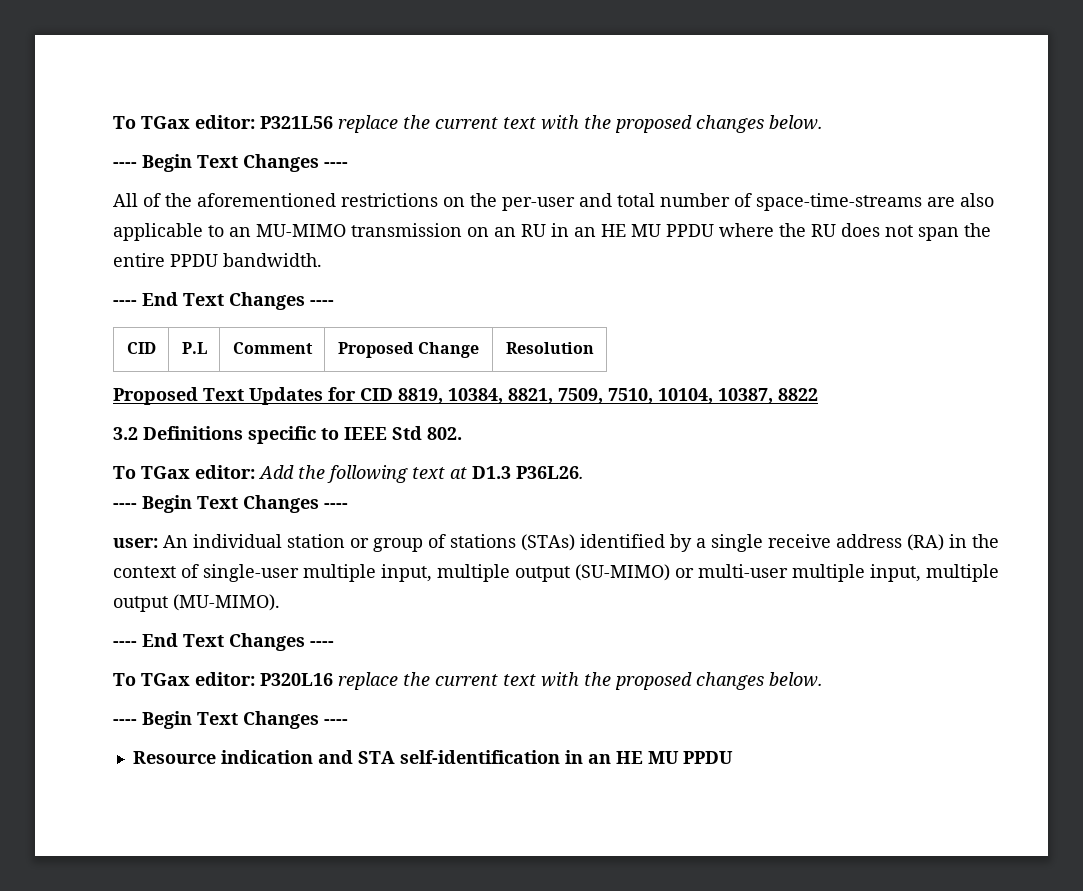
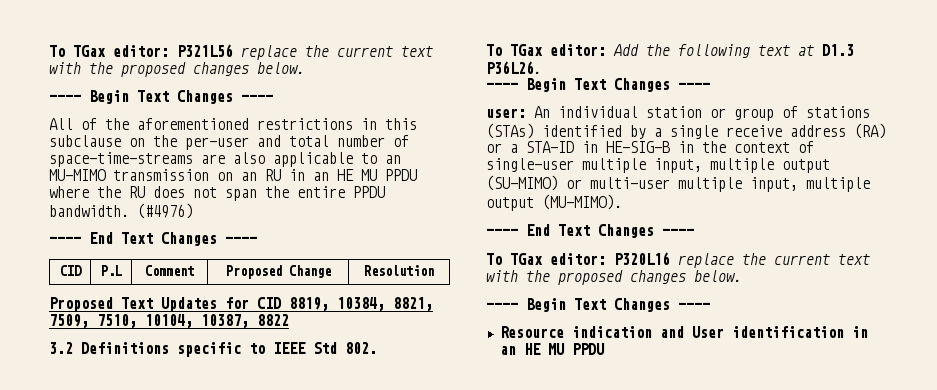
- All of the aforementioned restrictions on the per-user and total number of space-time-streams are also applicable to an MU-MIMO transmission on an RU in an HE MU PPDU where the RU does not span the entire PPDU bandwidth.
+ All of the aforementioned restrictions in this subclause on the per-user and total number of space-time-streams are also applicable to an MU-MIMO transmission on an RU in an HE MU PPDU where the RU does not span the entire PPDU bandwidth. (#4976)
- user: An individual station or group of stations (STAs) identified by a single receive address (RA) in the context of single-user multiple input, multiple output (SU-MIMO) or multi-user multiple input, multiple output (MU-MIMO).
+ user: An individual station or group of stations (STAs) identified by a single receive address (RA) or a STA-ID in HE-SIG-B in the context of single-user multiple input, multiple output (SU-MIMO) or multi-user multiple input, multiple output (MU-MIMO).
- Resource indication and STA self-identification in an HE MU PPDU
+ Resource indication and User identification in an HE MU PPDU

